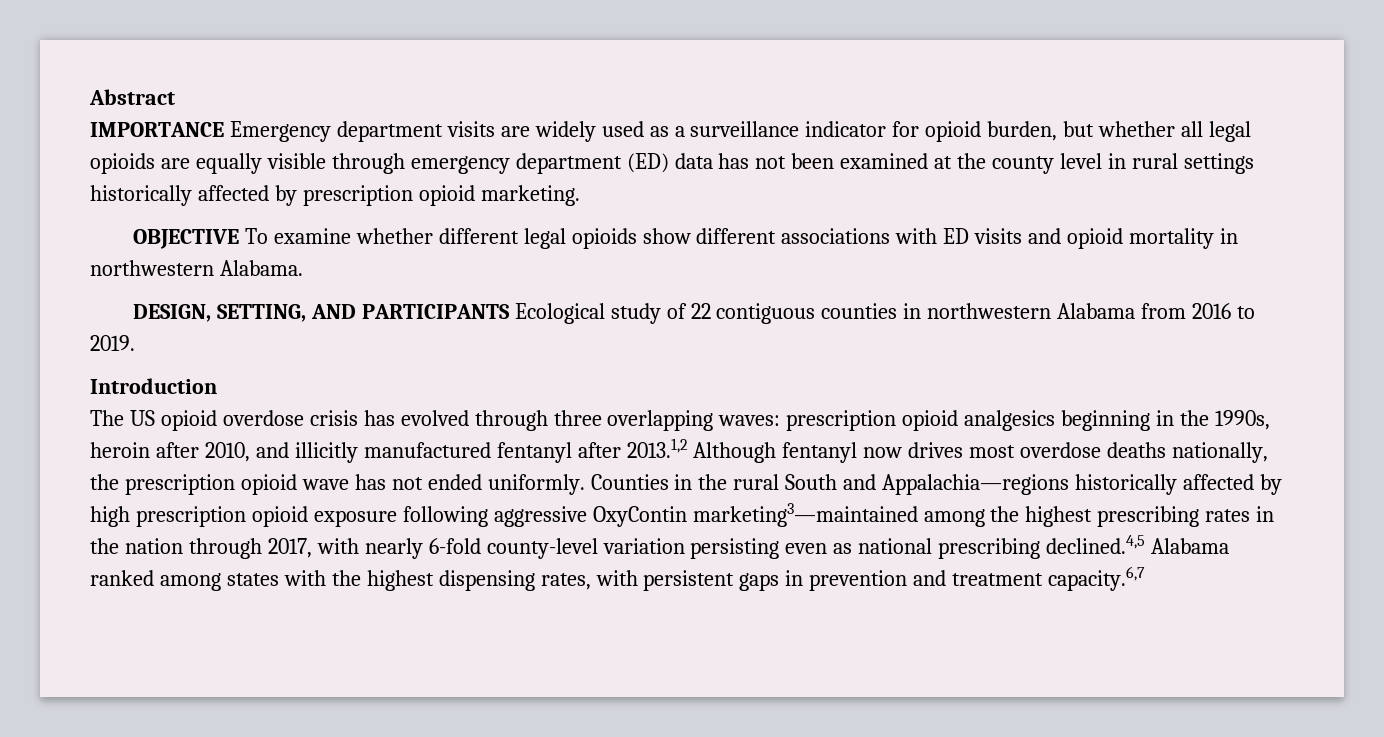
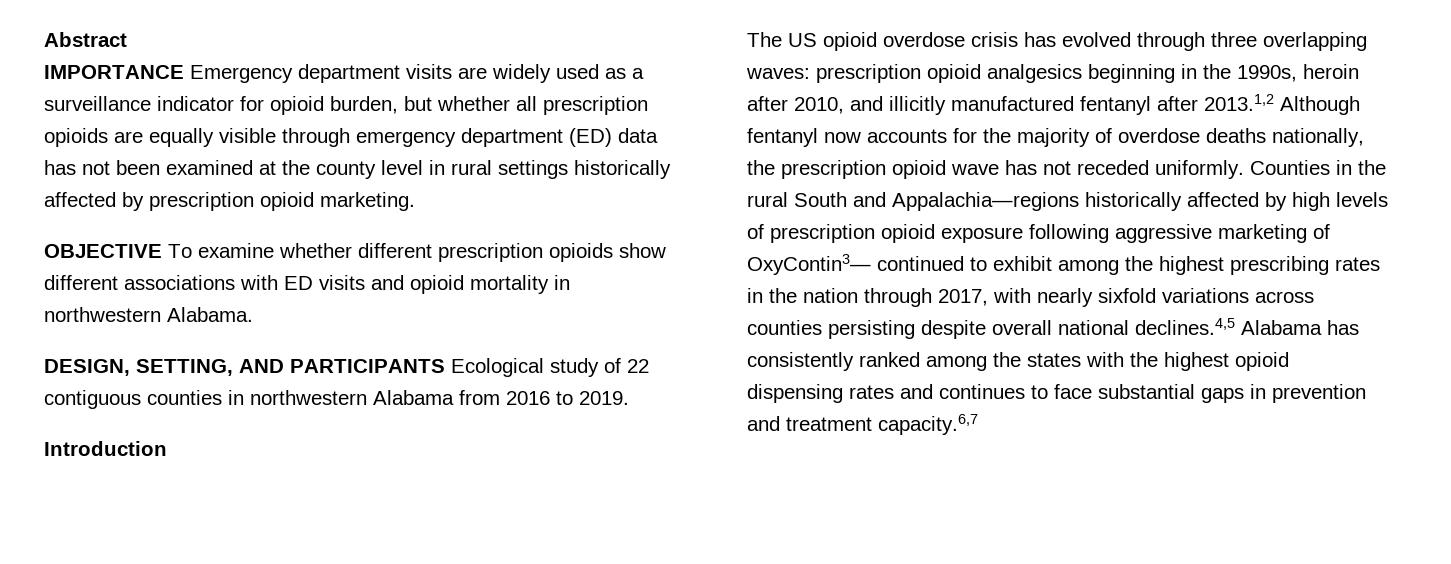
- IMPORTANCE Emergency department visits are widely used as a surveillance indicator for opioid burden, but whether all legal opioids are equally visible through emergency department (ED) data has not been examined at the county level in rural settings historically affected by prescription opioid marketing.
+ IMPORTANCE Emergency department visits are widely used as a surveillance indicator for opioid burden, but whether all prescription opioids are equally visible through emergency department (ED) data has not been examined at the county level in rural settings historically affected by prescription opioid marketing.
- OBJECTIVE To examine whether different legal opioids show different associations with ED visits and opioid mortality in northwestern Alabama.
+ OBJECTIVE To examine whether different prescription opioids show different associations with ED visits and opioid mortality in northwestern Alabama.
- The US opioid overdose crisis has evolved through three overlapping waves: prescription opioid analgesics beginning in the 1990s, heroin after 2010, and illicitly manufactured fentanyl after 2013.1,2 Although fentanyl now drives most overdose deaths nationally, the prescription opioid wave has not ended uniformly.
+ The US opioid overdose crisis has evolved through three overlapping waves: prescription opioid analgesics beginning in the 1990s, heroin after 2010, and illicitly manufactured fentanyl after 2013.1,2 Although fentanyl now accounts for the majority of overdose deaths nationally, the prescription opioid wave has not receded uniformly.
- Counties in the rural South and Appalachia—regions historically affected by high prescription opioid exposure following aggressive OxyContin marketing3—maintained among the highest prescribing rates in the nation through 2017, with nearly 6-fold county-level variation persisting even as national prescribing declined.4,5 Alabama ranked among states with the highest dispensing rates, with persistent gaps in prevention and treatment capacity.6,7
+ Counties in the rural South and Appalachia—regions historically affected by high levels of prescription opioid exposure following aggressive marketing of OxyContin3— continued to exhibit among the highest prescribing rates in the nation through 2017, with nearly sixfold variations across counties persisting despite overall national declines.4,5 Alabama has consistently ranked among the states with the highest opioid dispensing rates and continues to face substantial gaps in prevention and treatment capacity.6,7

